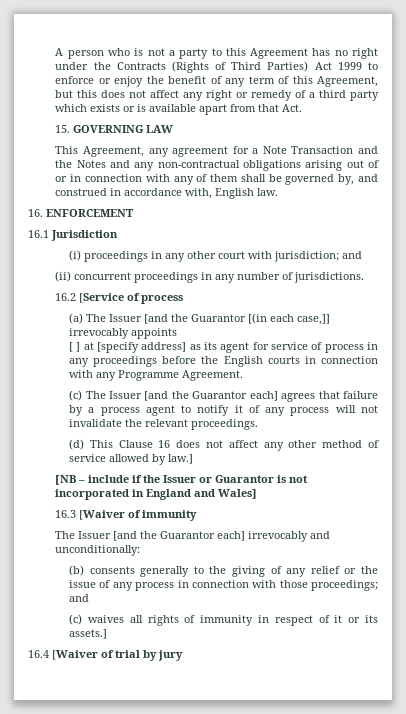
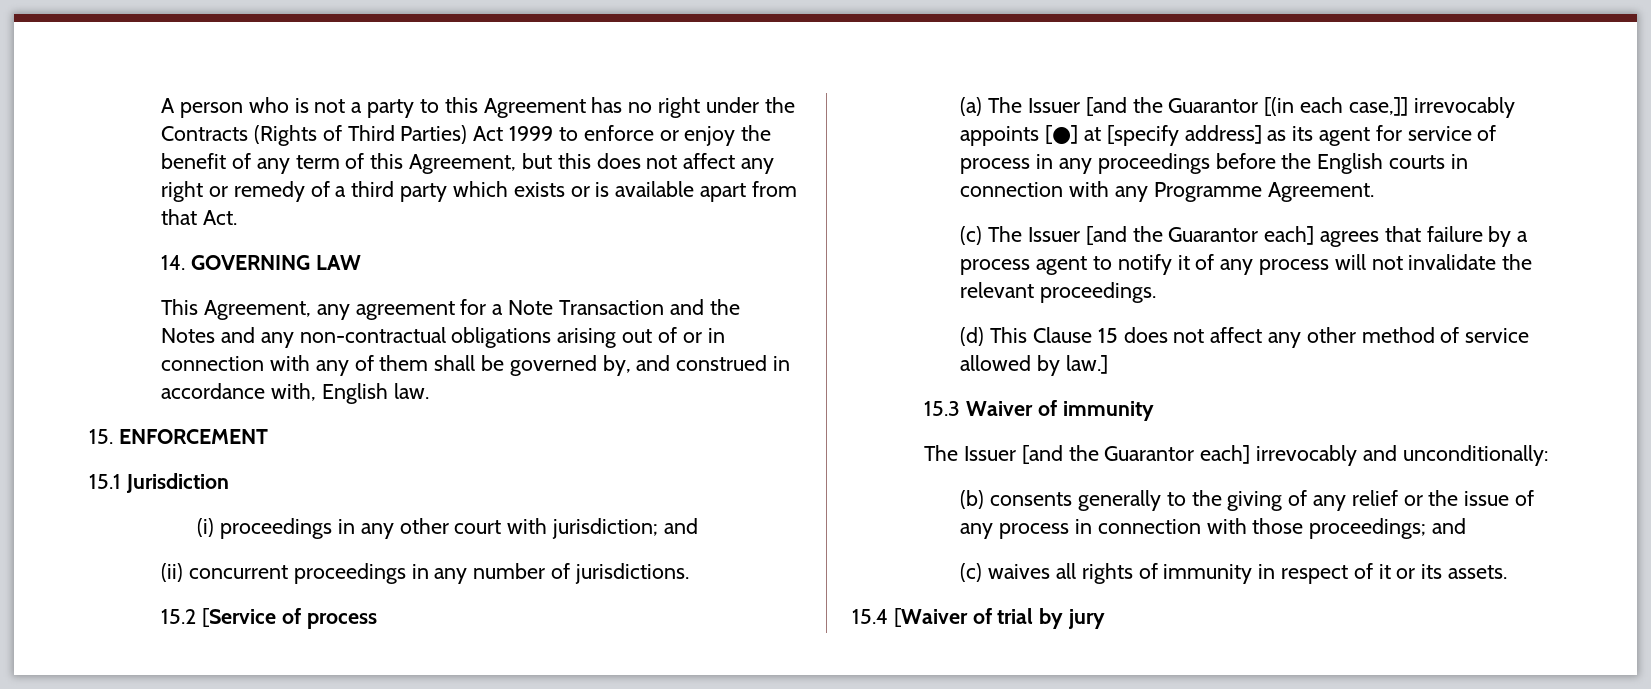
- 15. GOVERNING LAW
+ 14. GOVERNING LAW
- 16. ENFORCEMENT
+ 15. ENFORCEMENT
- 16.1 Jurisdiction
+ 15.1 Jurisdiction
- 16.2 [Service of process
+ 15.2 [Service of process
- (a) The Issuer [and the Guarantor [(in each case,]] irrevocably appoints
- [ ] at [specify address] as its agent for service of process in any proceedings before the English courts in connection with any Programme Agreement.
+ (a) The Issuer [and the Guarantor [(in each case,]] irrevocably appoints [●] at [specify address] as its agent for service of process in any proceedings before the English courts in connection with any Programme Agreement.
- (d) This Clause 16 does not affect any other method of service allowed by law.]
+ (d) This Clause 15 does not affect any other method of service allowed by law.]
- [NB – include if the Issuer or Guarantor is not incorporated in England and Wales]
- 16.3 [Waiver of immunity
+ 15.3 Waiver of immunity
- (c) waives all rights of immunity in respect of it or its assets.]
- 16.4 [Waiver of trial by jury
+ (c) waives all rights of immunity in respect of it or its assets.
+ 15.4 [Waiver of trial by jury

